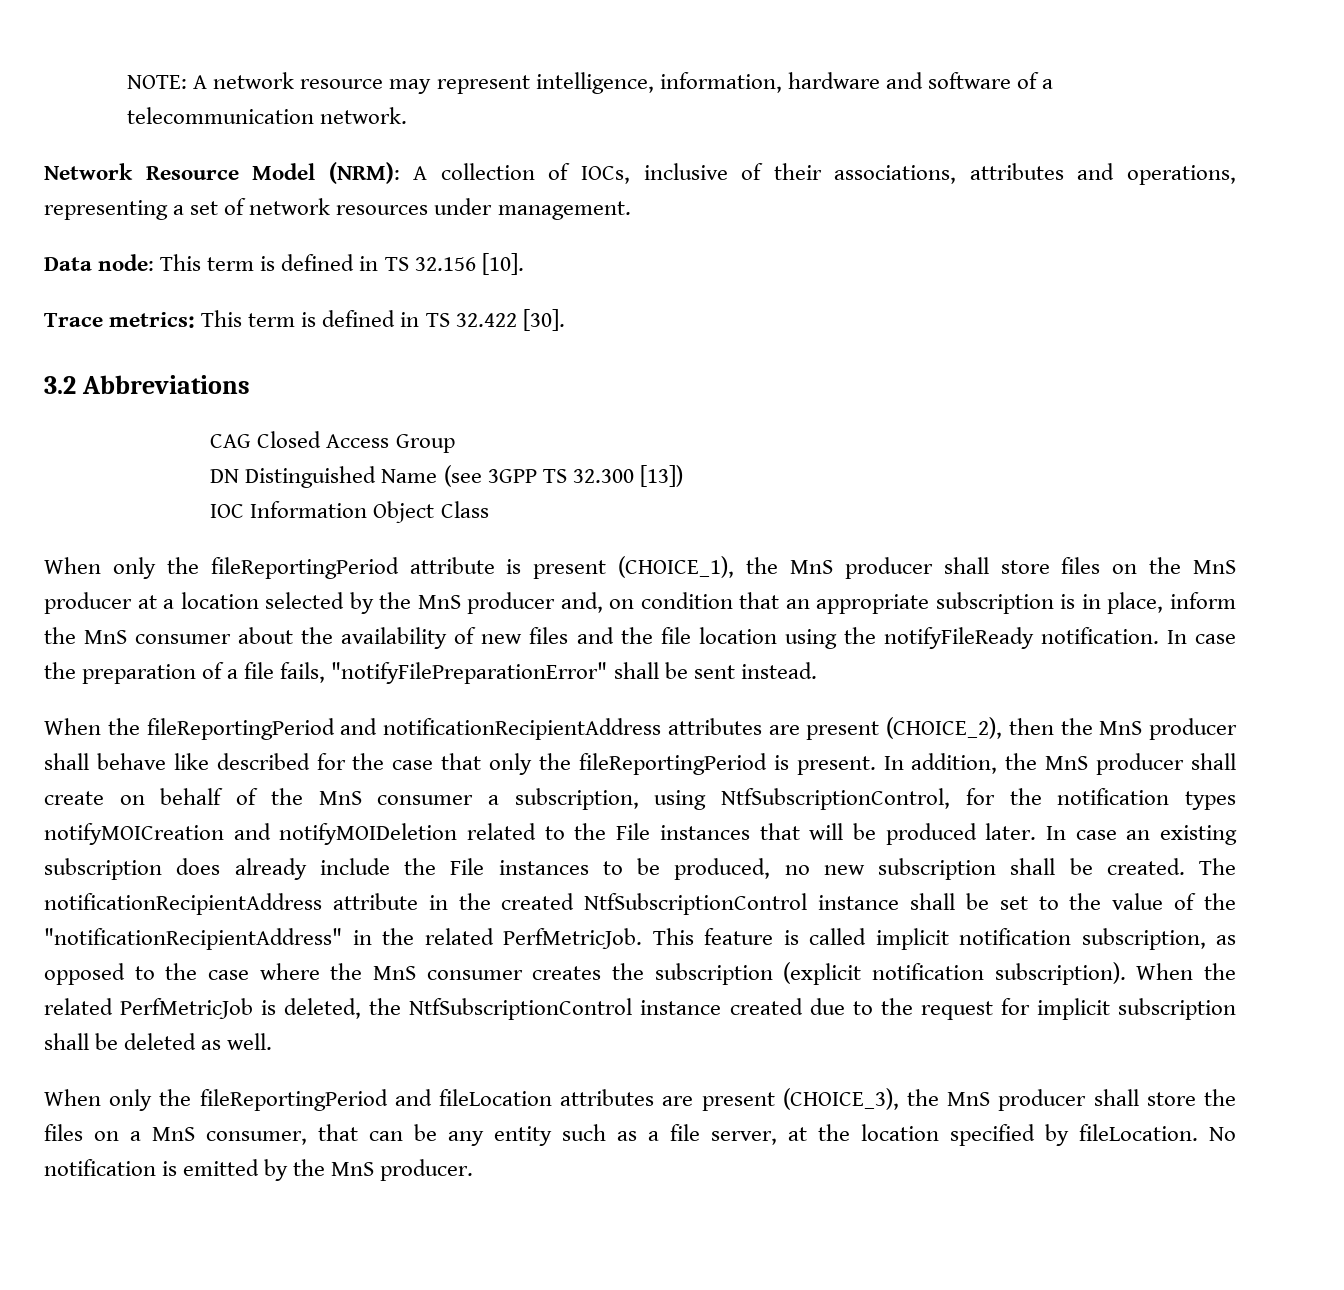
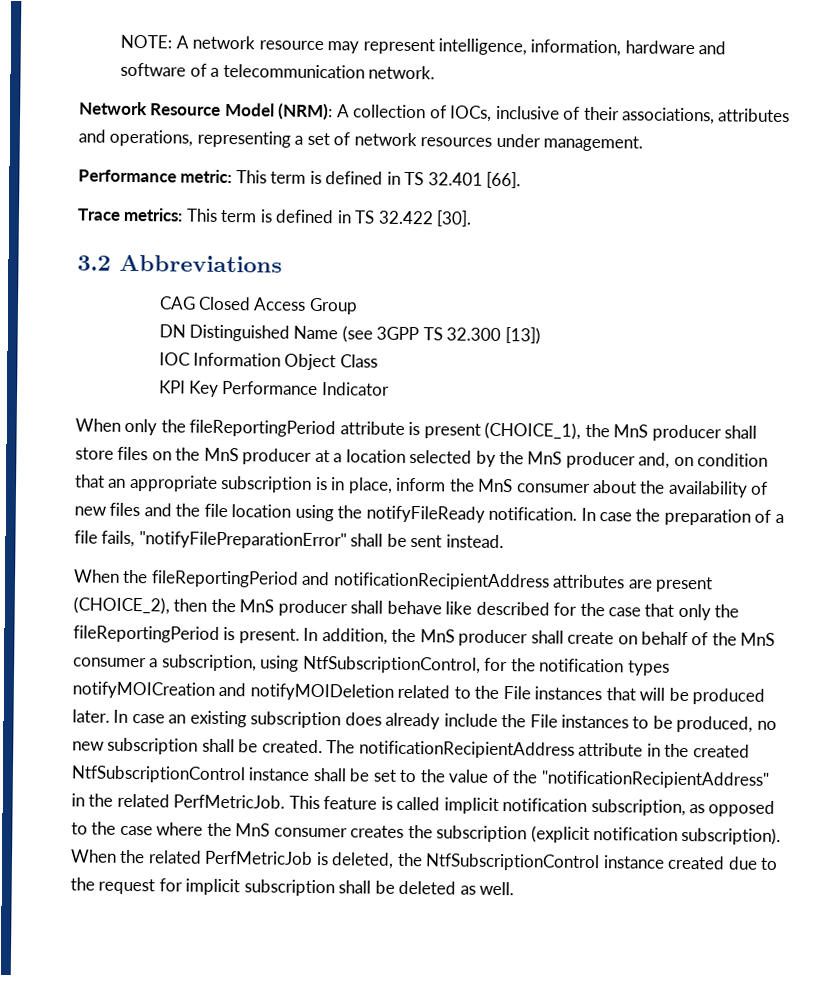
- Data node: This term is defined in TS 32.156 [10].
+ Performance metric: This term is defined in TS 32.401 [66].
+ KPI Key Performance Indicator
- When only the fileReportingPeriod and fileLocation attributes are present (CHOICE_3), the MnS producer shall store the files on a MnS consumer, that can be any entity such as a file server, at the location specified by fileLocation. No notification is emitted by the MnS producer.

